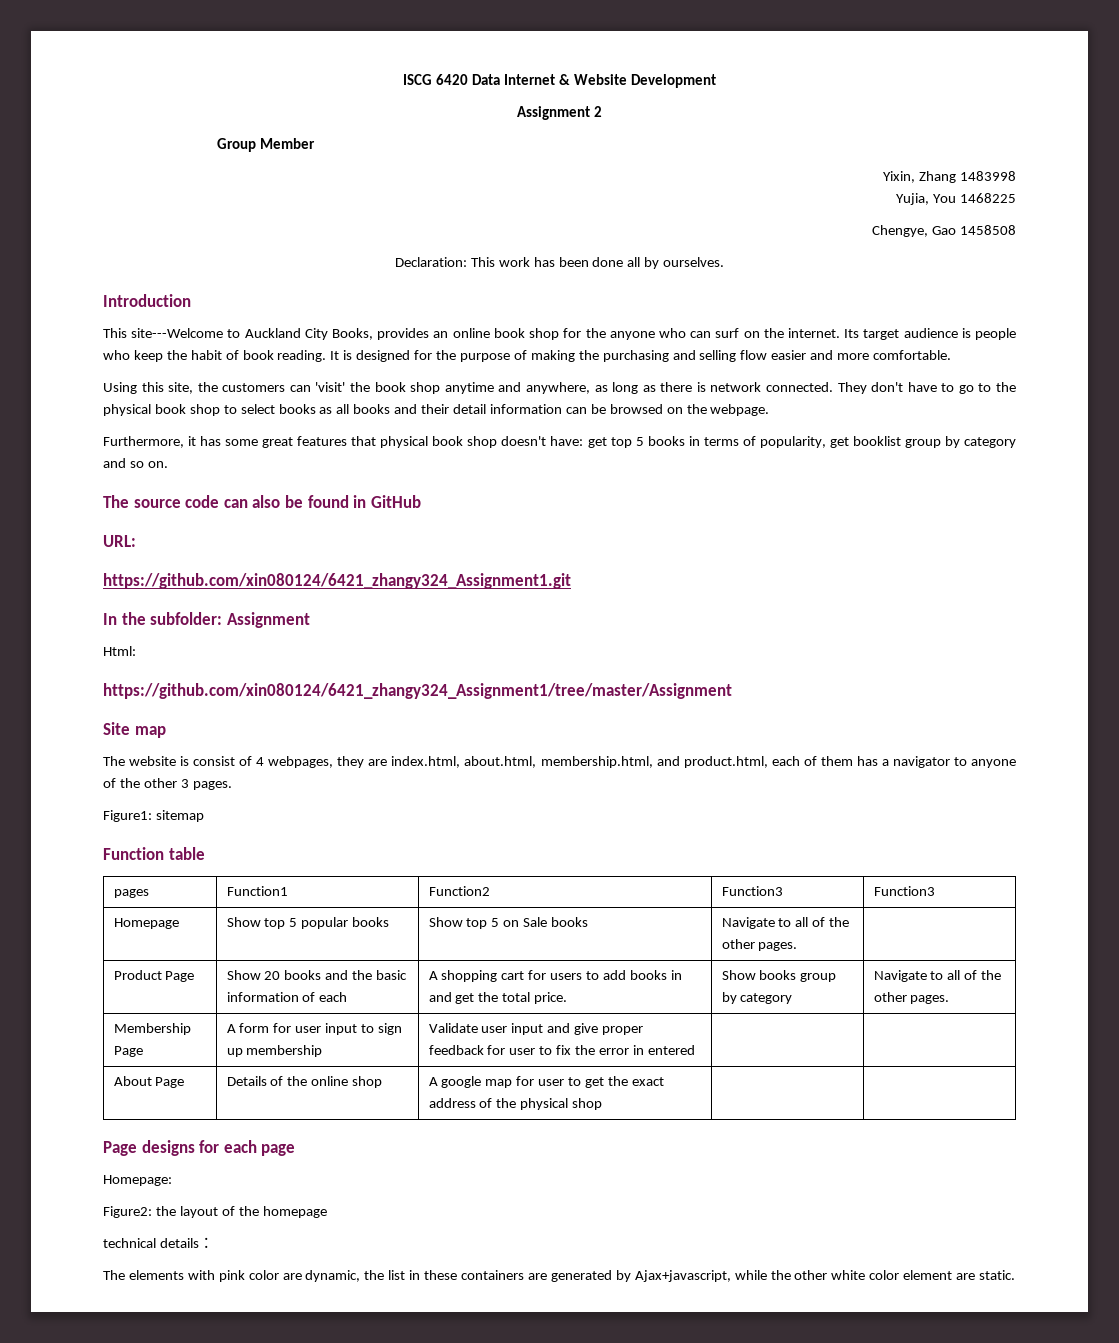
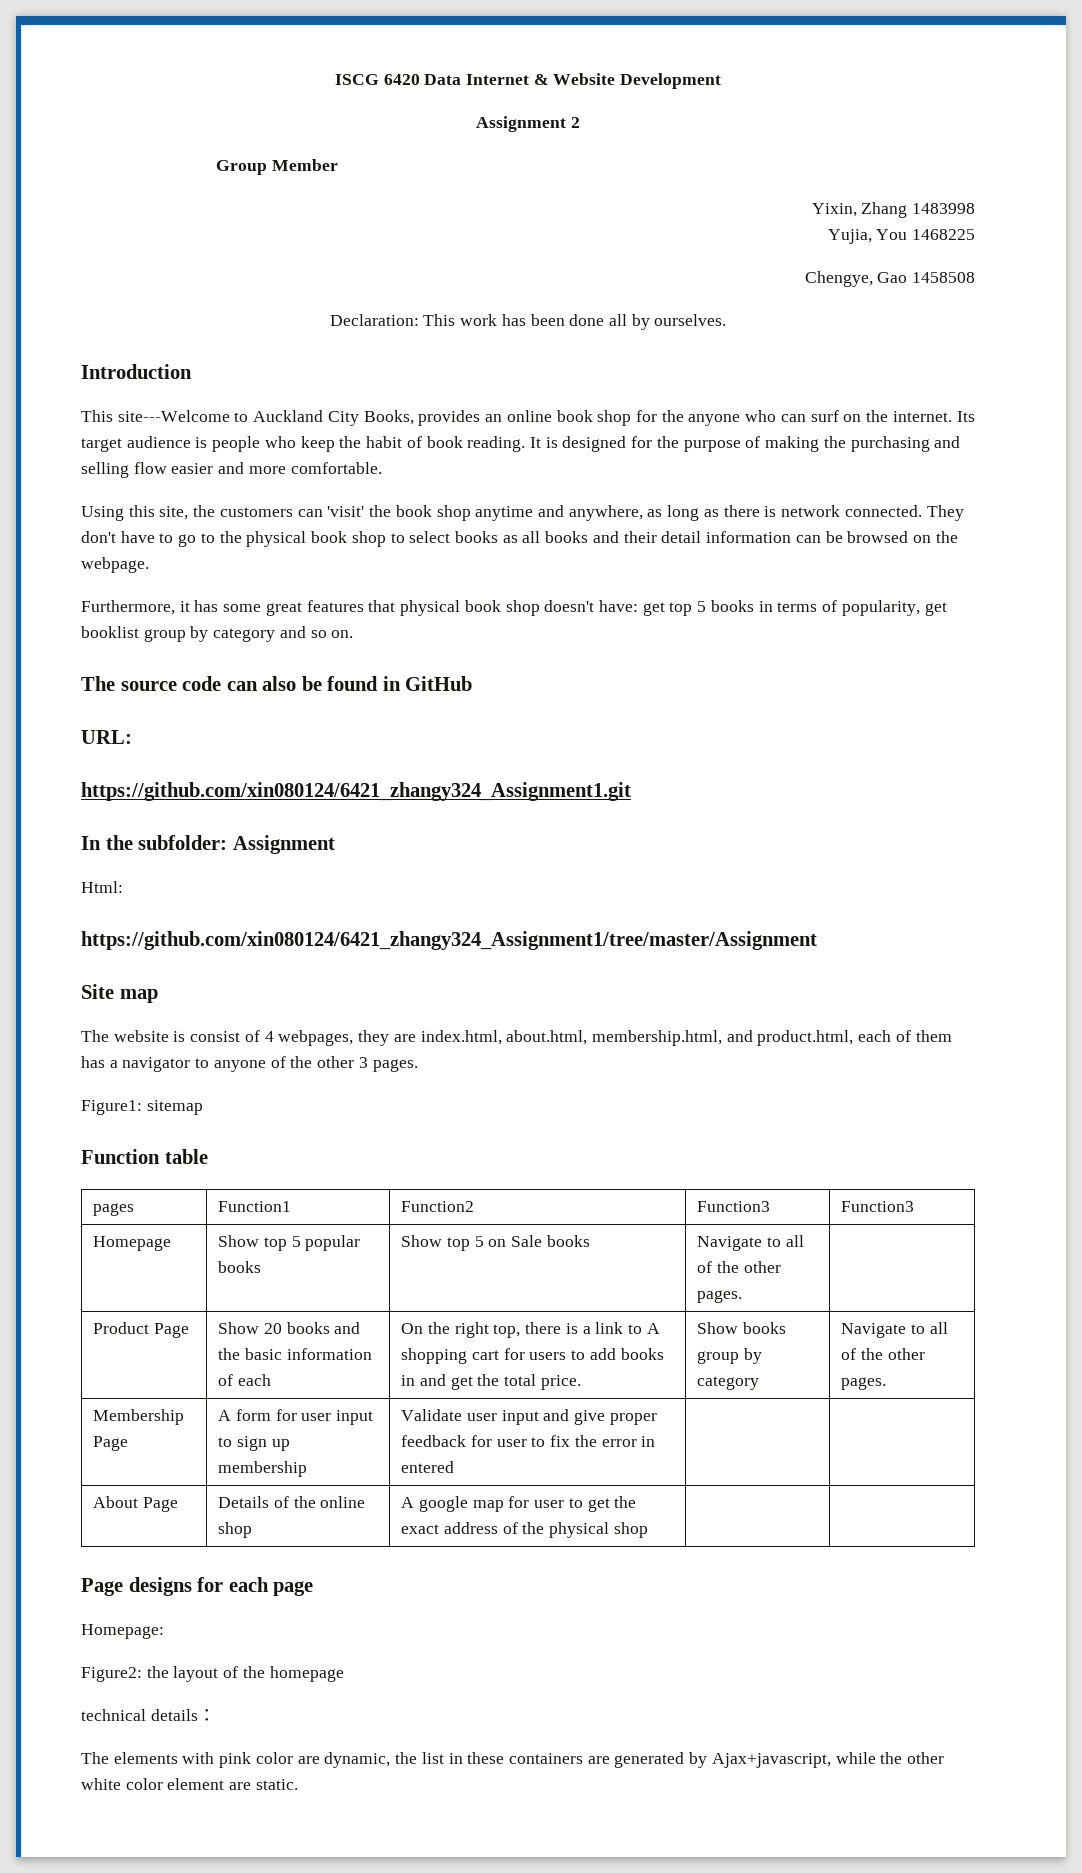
- A shopping cart for users to add books in and get the total price.
+ On the right top, there is a link to A shopping cart for users to add books in and get the total price.

